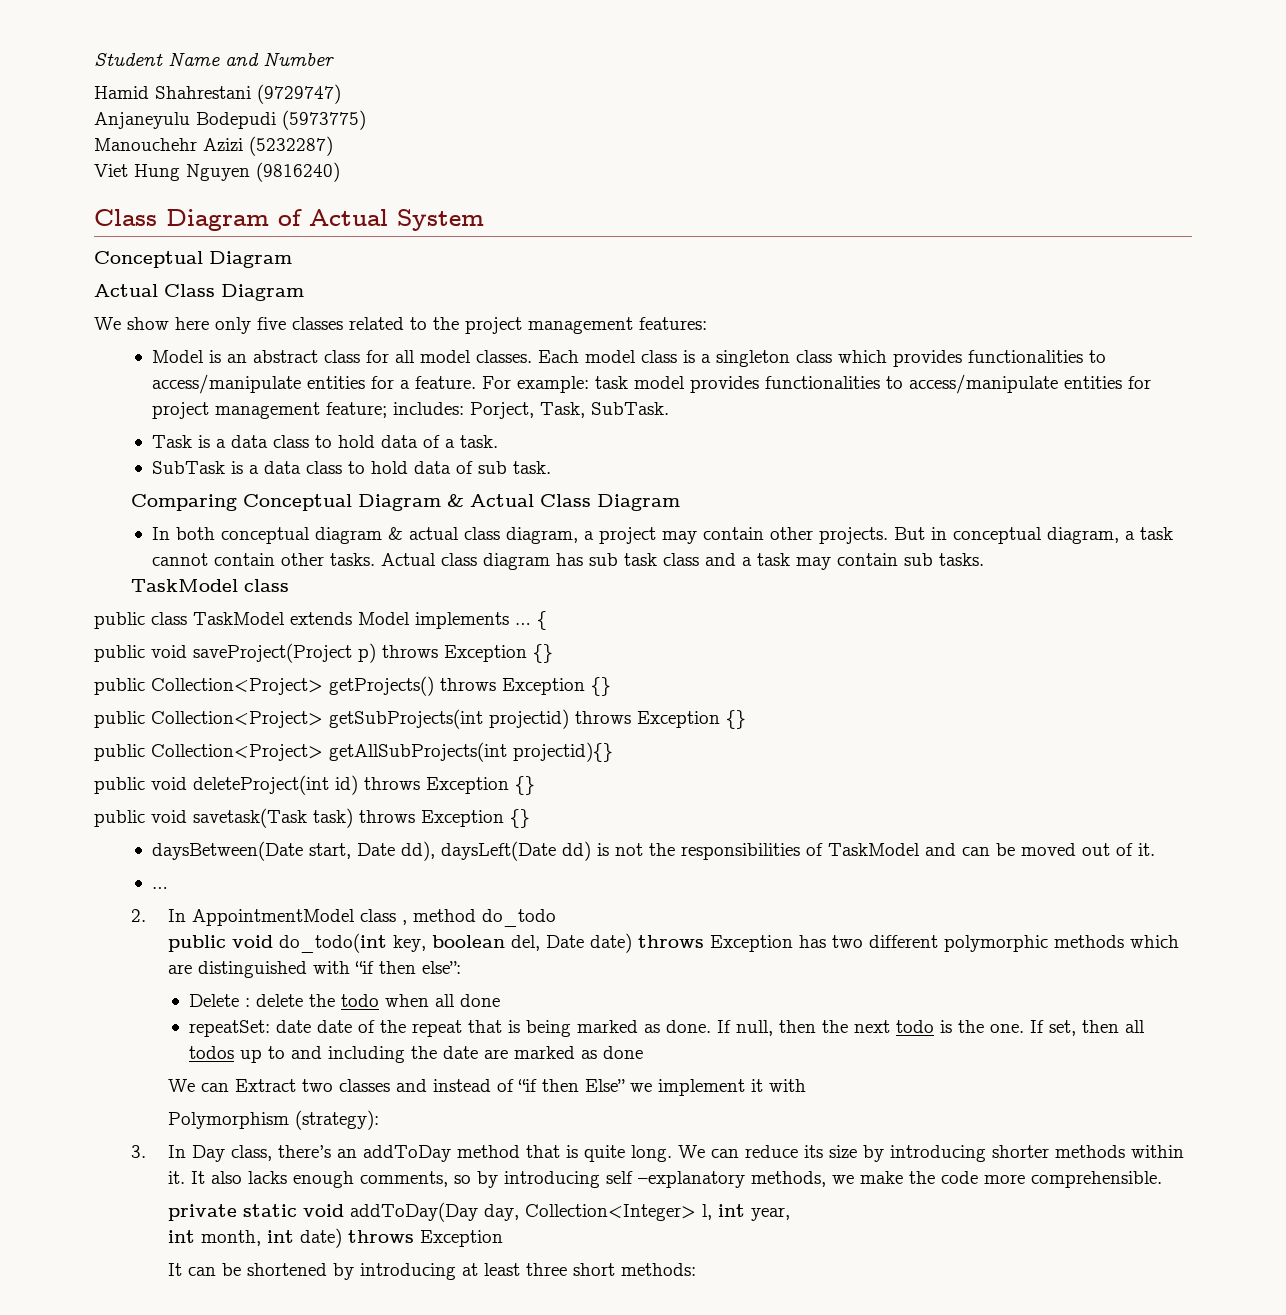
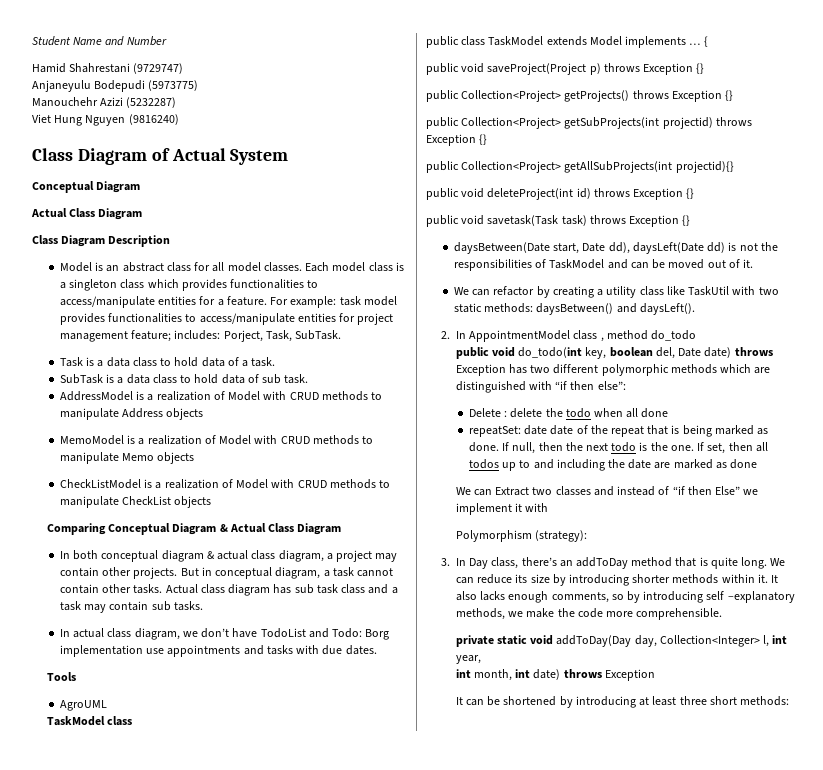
- We show here only five classes related to the project management features:
+ Class Diagram Description
+ AddressModel is a realization of Model with CRUD methods to manipulate Address objects
+ MemoModel is a realization of Model with CRUD methods to manipulate Memo objects
+ CheckListModel is a realization of Model with CRUD methods to manipulate CheckList objects
+ In actual class diagram, we don’t have TodoList and Todo: Borg implementation use appointments and tasks with due dates.
+ Tools
+ AgroUML
  daysBetween(Date start, Date dd), daysLeft(Date dd) is not the responsibilities of TaskModel and can be moved out of it.
- …
+ We can refactor by creating a utility class like TaskUtil with two static methods: daysBetween() and daysLeft().

